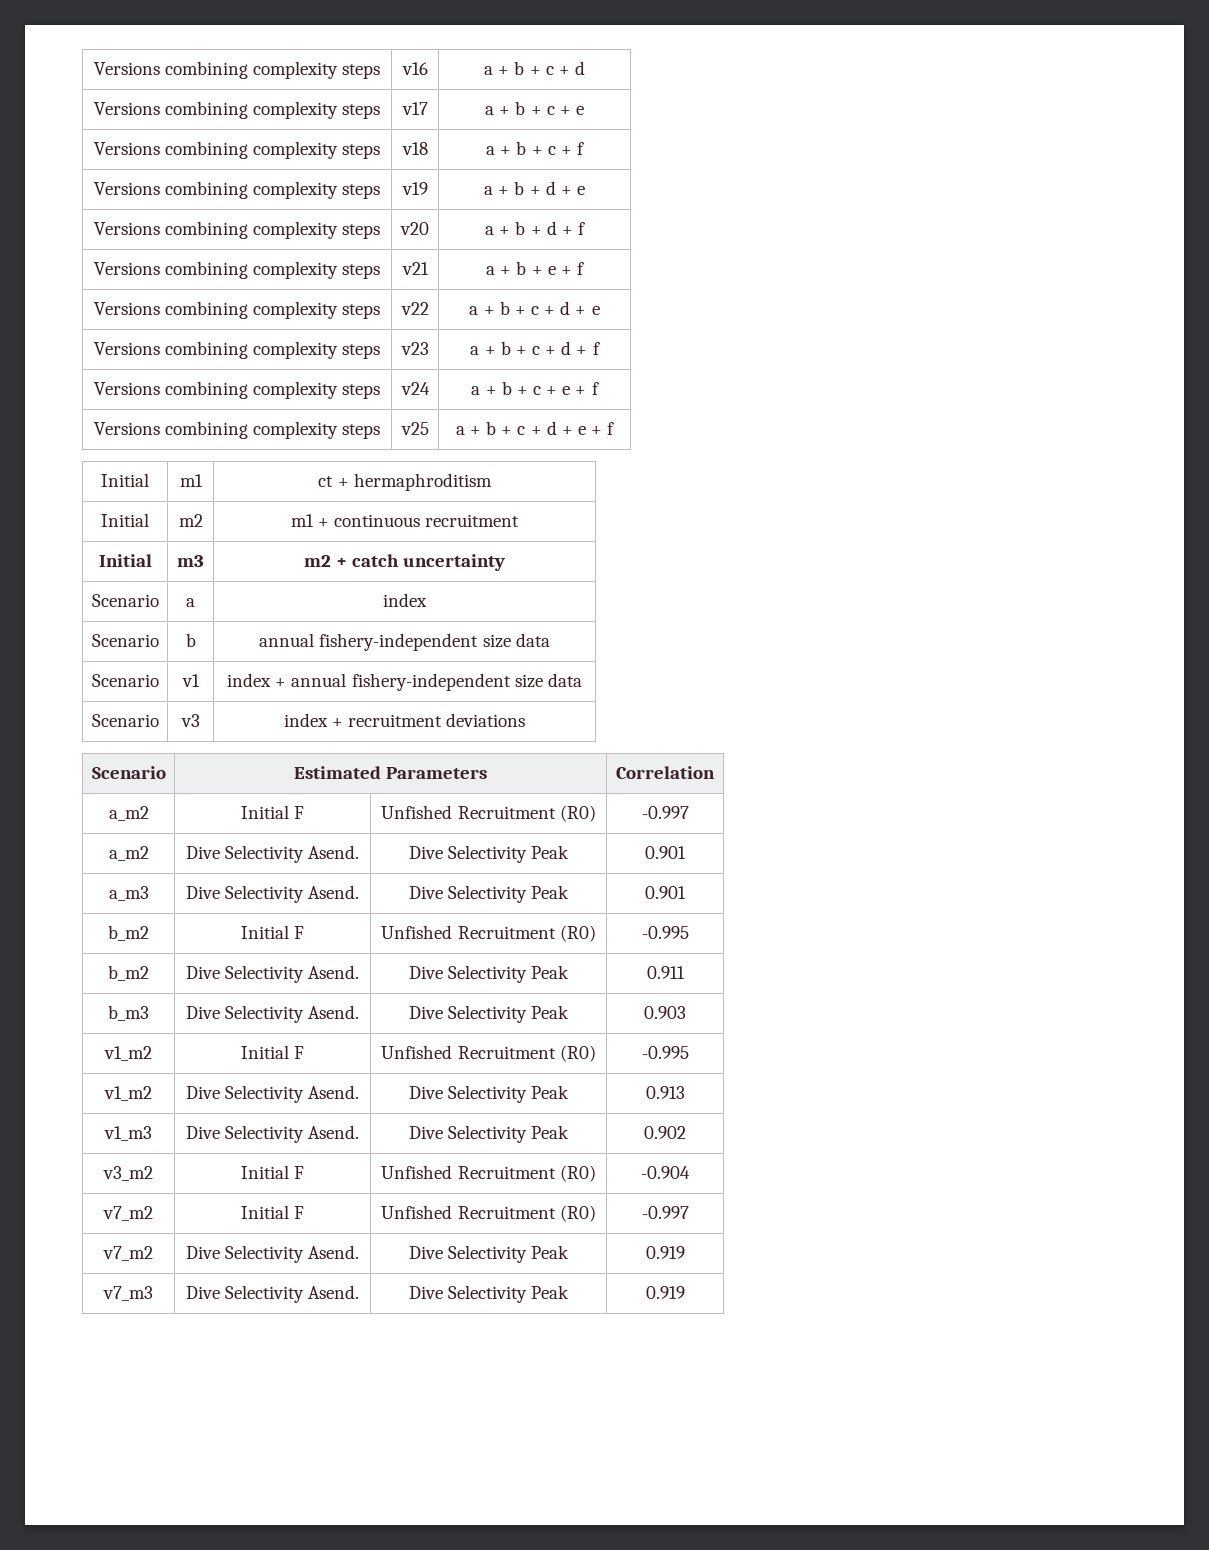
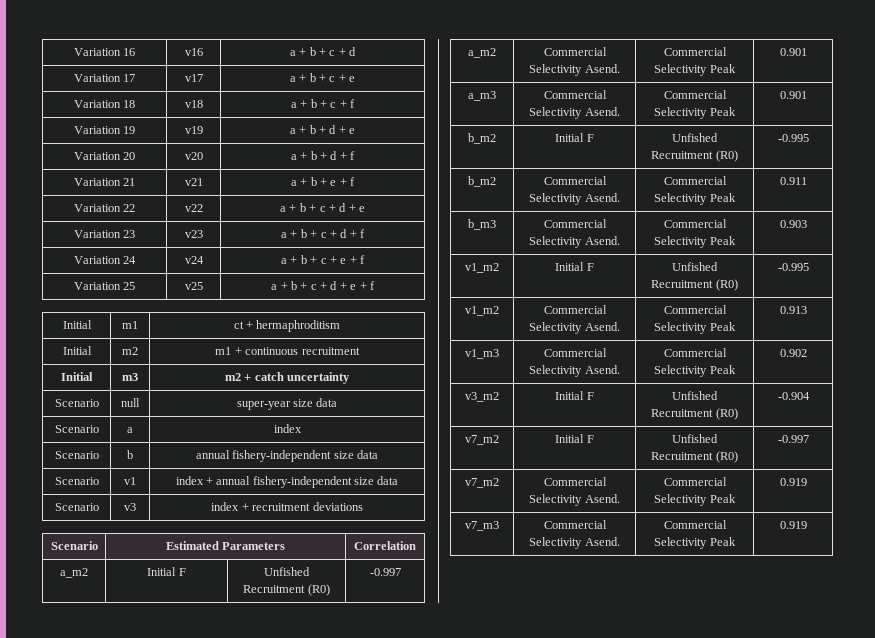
- Versions combining complexity steps | v16 | a + b + c + d
+ Variation 16 | v16 | a + b + c + d
- Versions combining complexity steps | v17 | a + b + c + e
+ Variation 17 | v17 | a + b + c + e
- Versions combining complexity steps | v18 | a + b + c + f
+ Variation 18 | v18 | a + b + c + f
- Versions combining complexity steps | v19 | a + b + d + e
+ Variation 19 | v19 | a + b + d + e
- Versions combining complexity steps | v20 | a + b + d + f
+ Variation 20 | v20 | a + b + d + f
- Versions combining complexity steps | v21 | a + b + e + f
+ Variation 21 | v21 | a + b + e + f
- Versions combining complexity steps | v22 | a + b + c + d + e
+ Variation 22 | v22 | a + b + c + d + e
- Versions combining complexity steps | v23 | a + b + c + d + f
+ Variation 23 | v23 | a + b + c + d + f
- Versions combining complexity steps | v24 | a + b + c + e + f
+ Variation 24 | v24 | a + b + c + e + f
- Versions combining complexity steps | v25 | a + b + c + d + e + f
+ Variation 25 | v25 | a + b + c + d + e + f
+ Scenario | null | super-year size data
- a_m2 | Dive Selectivity Asend. | Dive Selectivity Peak | 0.901
+ a_m2 | Commercial Selectivity Asend. | Commercial Selectivity Peak | 0.901
- a_m3 | Dive Selectivity Asend. | Dive Selectivity Peak | 0.901
+ a_m3 | Commercial Selectivity Asend. | Commercial Selectivity Peak | 0.901
- b_m2 | Dive Selectivity Asend. | Dive Selectivity Peak | 0.911
+ b_m2 | Commercial Selectivity Asend. | Commercial Selectivity Peak | 0.911
- b_m3 | Dive Selectivity Asend. | Dive Selectivity Peak | 0.903
+ b_m3 | Commercial Selectivity Asend. | Commercial Selectivity Peak | 0.903
- v1_m2 | Dive Selectivity Asend. | Dive Selectivity Peak | 0.913
+ v1_m2 | Commercial Selectivity Asend. | Commercial Selectivity Peak | 0.913
- v1_m3 | Dive Selectivity Asend. | Dive Selectivity Peak | 0.902
+ v1_m3 | Commercial Selectivity Asend. | Commercial Selectivity Peak | 0.902
- v7_m2 | Dive Selectivity Asend. | Dive Selectivity Peak | 0.919
+ v7_m2 | Commercial Selectivity Asend. | Commercial Selectivity Peak | 0.919
- v7_m3 | Dive Selectivity Asend. | Dive Selectivity Peak | 0.919
+ v7_m3 | Commercial Selectivity Asend. | Commercial Selectivity Peak | 0.919

